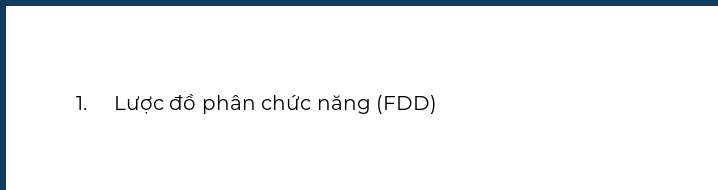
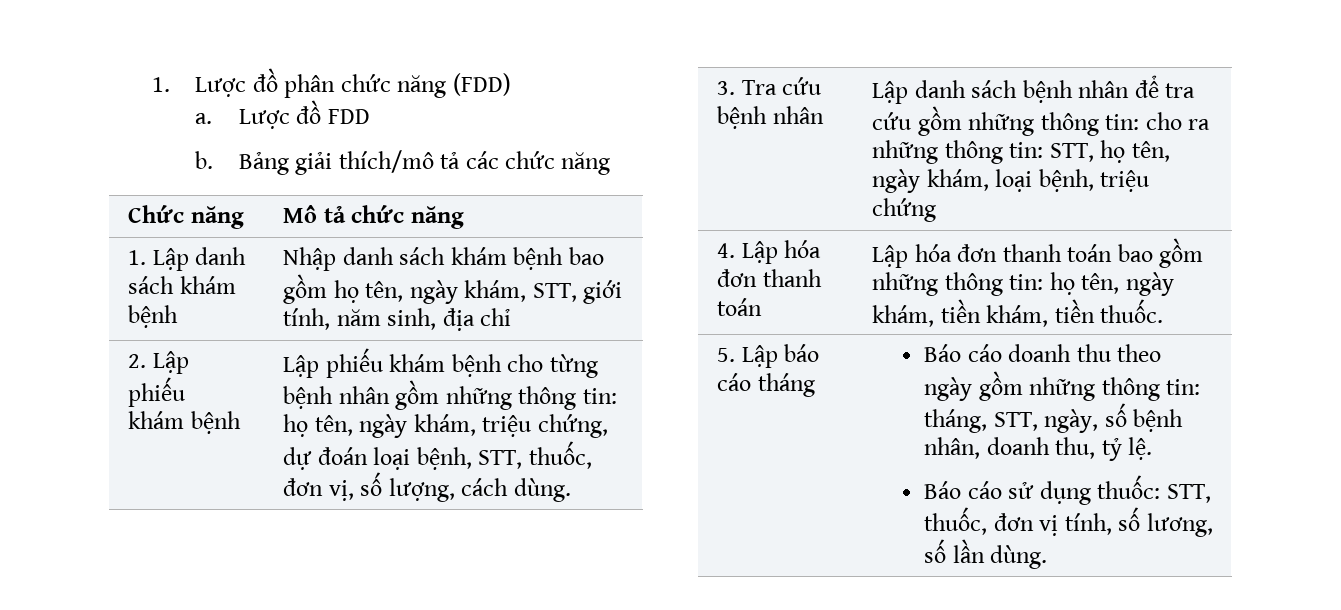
+ a. Lược đồ FDD
+ b. Bảng giải thích/mô tả các chức năng
+ Chức năng | Mô tả chức năng
+ 1. Lập danh sách khám bệnh | Nhập danh sách khám bệnh bao gồm họ tên, ngày khám, STT, giới tính, năm sinh, địa chỉ
+ 2. Lập phiếu khám bệnh | Lập phiếu khám bệnh cho từng bệnh nhân gồm những thông tin: họ tên, ngày khám, triệu chứng, dự đoán loại bệnh, STT, thuốc, đơn vị, số lượng, cách dùng.
+ 3. Tra cứu bệnh nhân | Lập danh sách bệnh nhân để tra cứu gồm những thông tin: cho ra những thông tin: STT, họ tên, ngày khám, loại bệnh, triệu chứng
+ 4. Lập hóa đơn thanh toán | Lập hóa đơn thanh toán bao gồm những thông tin: họ tên, ngày khám, tiền khám, tiền thuốc.
+ 5. Lập báo cáo tháng | Báo cáo doanh thu theo ngày gồm những thông tin: tháng, STT, ngày, số bệnh nhân, doanh thu, tỷ lệ.
+ Báo cáo sử dụng thuốc: STT, thuốc, đơn vị tính, số lương, số lần dùng.

